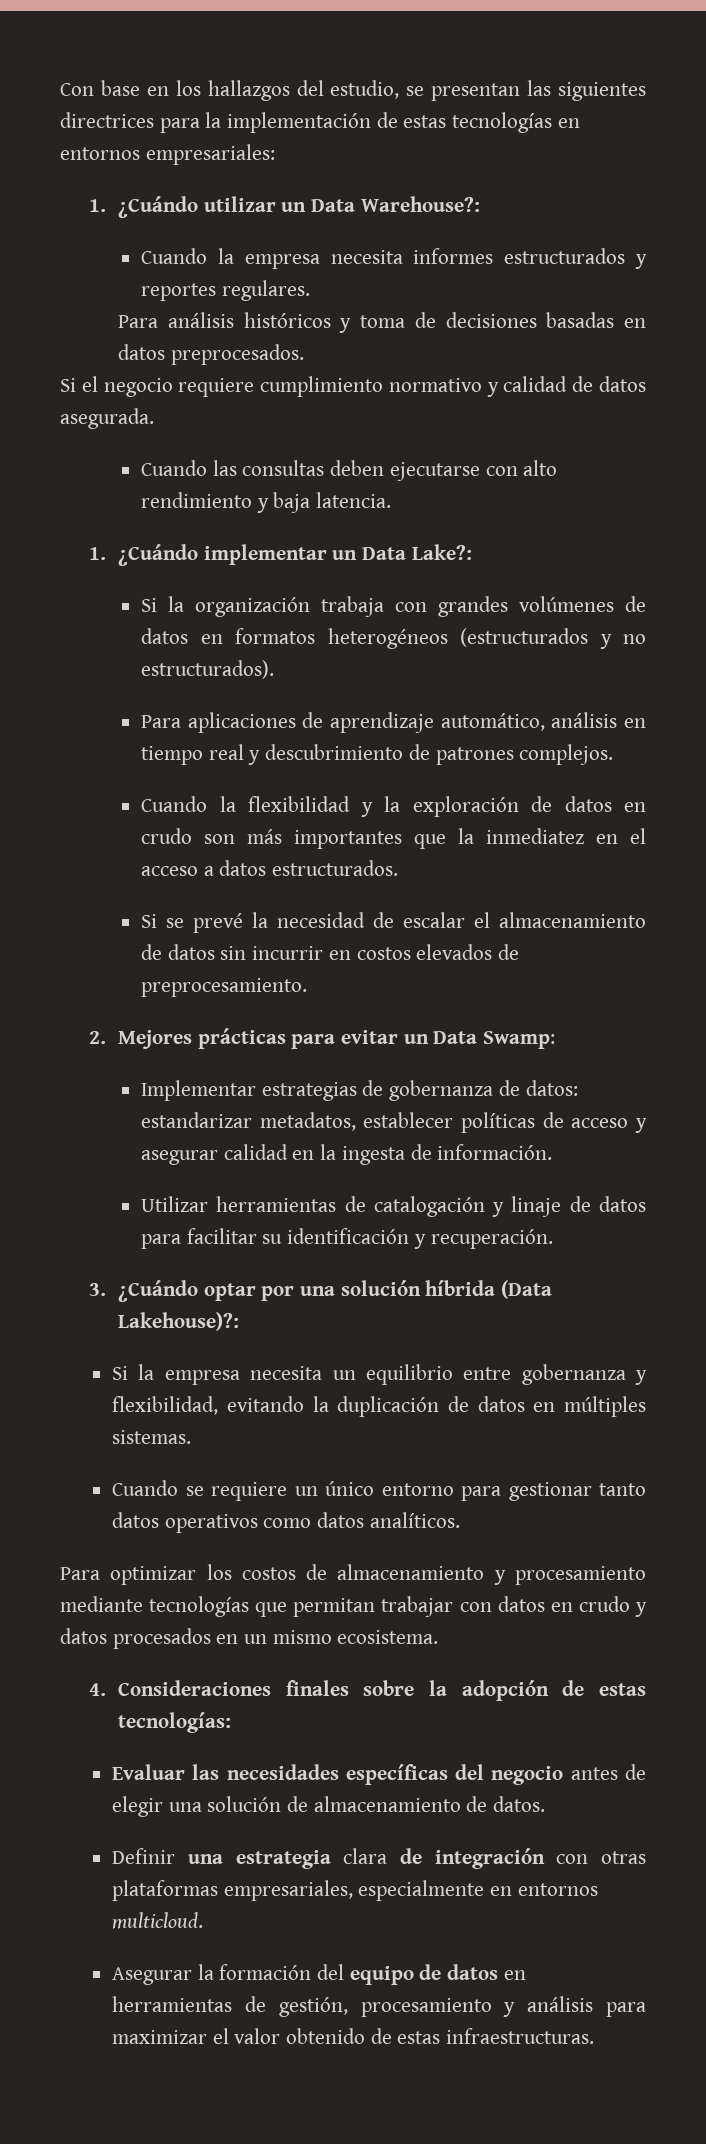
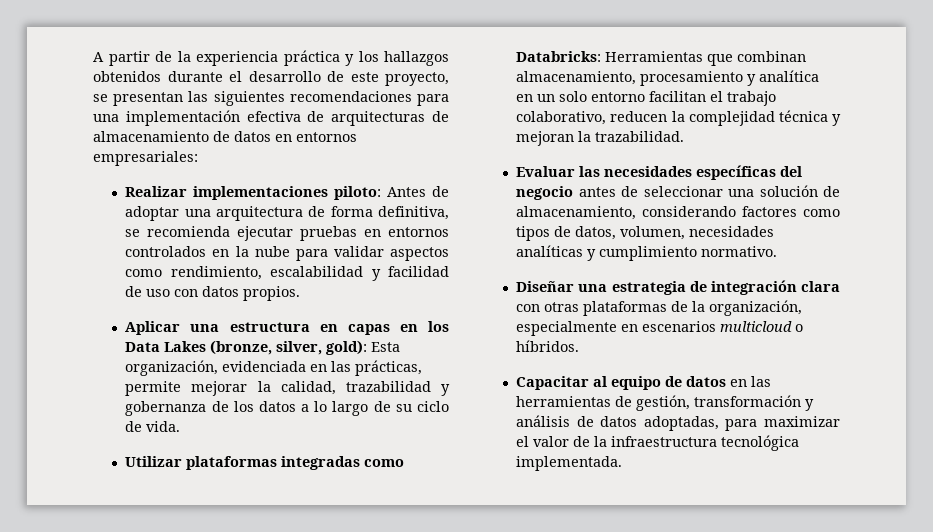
- Con base en los hallazgos del estudio, se presentan las siguientes directrices para la implementación de estas tecnologías en entornos empresariales:
- 1. ¿Cuándo utilizar un Data Warehouse?:
- Cuando la empresa necesita informes estructurados y reportes regulares.
- Para análisis históricos y toma de decisiones basadas en datos preprocesados.
- Si el negocio requiere cumplimiento normativo y calidad de datos asegurada.
- Cuando las consultas deben ejecutarse con alto rendimiento y baja latencia.
- 1. ¿Cuándo implementar un Data Lake?:
- Si la organización trabaja con grandes volúmenes de datos en formatos heterogéneos (estructurados y no estructurados).
- Para aplicaciones de aprendizaje automático, análisis en tiempo real y descubrimiento de patrones complejos.
- Cuando la flexibilidad y la exploración de datos en crudo son más importantes que la inmediatez en el acceso a datos estructurados.
- Si se prevé la necesidad de escalar el almacenamiento de datos sin incurrir en costos elevados de preprocesamiento.
- 2. Mejores prácticas para evitar un Data Swamp:
- Implementar estrategias de gobernanza de datos: estandarizar metadatos, establecer políticas de acceso y asegurar calidad en la ingesta de información.
- Utilizar herramientas de catalogación y linaje de datos para facilitar su identificación y recuperación.
- 3. ¿Cuándo optar por una solución híbrida (Data Lakehouse)?:
- Si la empresa necesita un equilibrio entre gobernanza y flexibilidad, evitando la duplicación de datos en múltiples sistemas.
- Cuando se requiere un único entorno para gestionar tanto datos operativos como datos analíticos.
- Para optimizar los costos de almacenamiento y procesamiento mediante tecnologías que permitan trabajar con datos en crudo y datos procesados en un mismo ecosistema.
- 4. Consideraciones finales sobre la adopción de estas tecnologías:
+ A partir de la experiencia práctica y los hallazgos obtenidos durante el desarrollo de este proyecto, se presentan las siguientes recomendaciones para una implementación efectiva de arquitecturas de almacenamiento de datos en entornos empresariales:
+ Realizar implementaciones piloto: Antes de adoptar una arquitectura de forma definitiva, se recomienda ejecutar pruebas en entornos controlados en la nube para validar aspectos como rendimiento, escalabilidad y facilidad de uso con datos propios.
+ Aplicar una estructura en capas en los Data Lakes (bronze, silver, gold): Esta organización, evidenciada en las prácticas, permite mejorar la calidad, trazabilidad y gobernanza de los datos a lo largo de su ciclo de vida.
+ Utilizar plataformas integradas como Databricks: Herramientas que combinan almacenamiento, procesamiento y analítica en un solo entorno facilitan el trabajo colaborativo, reducen la complejidad técnica y mejoran la trazabilidad.
- Evaluar las necesidades específicas del negocio antes de elegir una solución de almacenamiento de datos.
- Definir una estrategia clara de integración con otras plataformas empresariales, especialmente en entornos multicloud.
- Asegurar la formación del equipo de datos en herramientas de gestión, procesamiento y análisis para maximizar el valor obtenido de estas infraestructuras.
+ Evaluar las necesidades específicas del negocio antes de seleccionar una solución de almacenamiento, considerando factores como tipos de datos, volumen, necesidades analíticas y cumplimiento normativo.
+ Diseñar una estrategia de integración clara con otras plataformas de la organización, especialmente en escenarios multicloud o híbridos.
+ Capacitar al equipo de datos en las herramientas de gestión, transformación y análisis de datos adoptadas, para maximizar el valor de la infraestructura tecnológica implementada.

